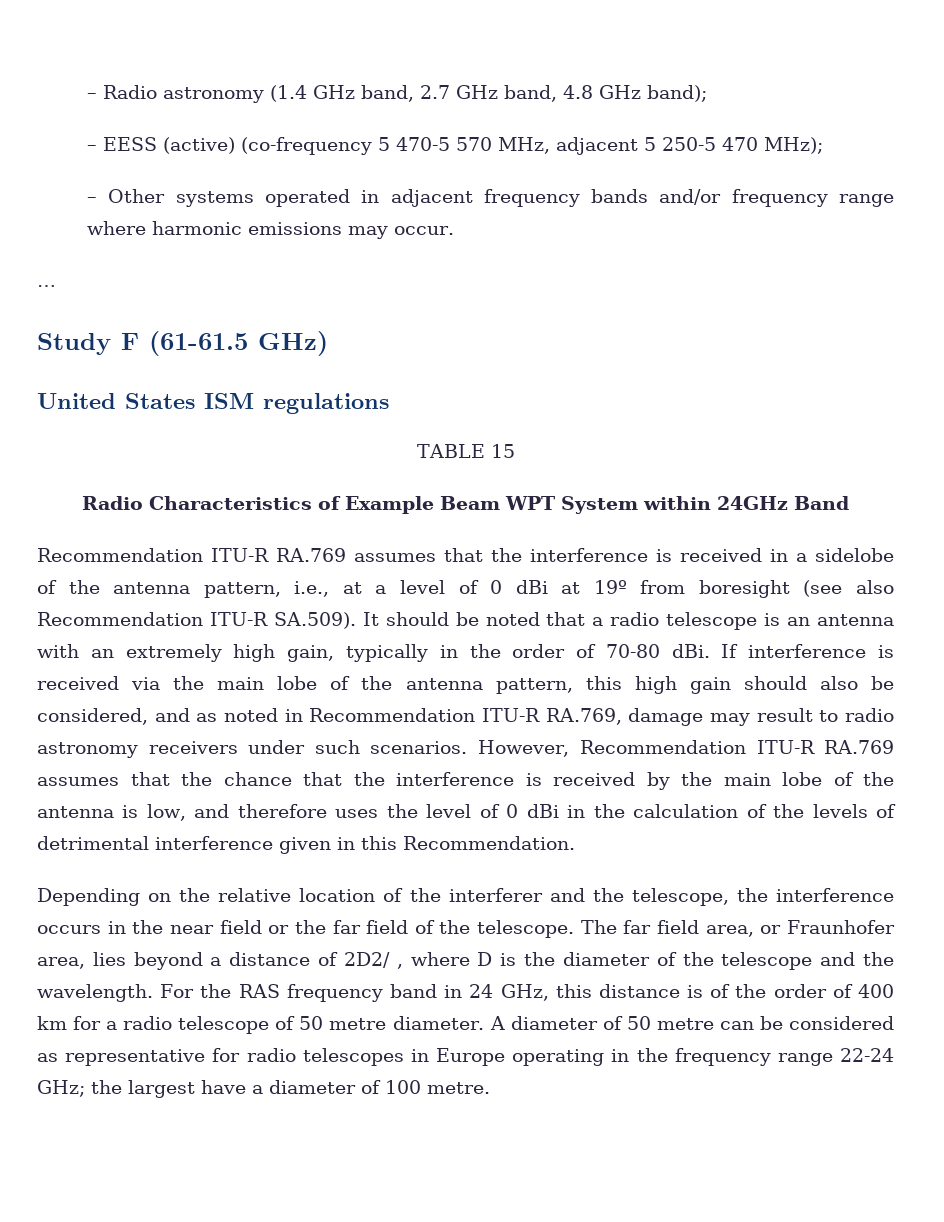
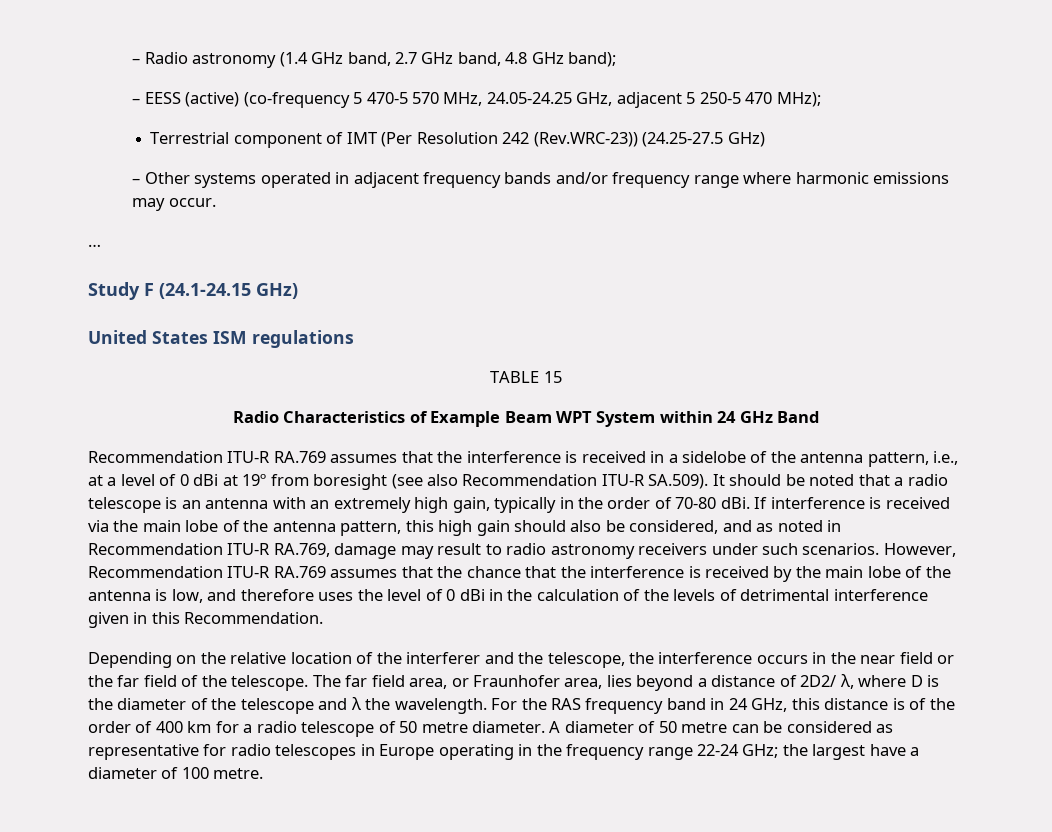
- – EESS (active) (co-frequency 5 470-5 570 MHz, adjacent 5 250-5 470 MHz);
+ – EESS (active) (co-frequency 5 470-5 570 MHz, 24.05-24.25 GHz, adjacent 5 250-5 470 MHz);
+ Terrestrial component of IMT (Per Resolution 242 (Rev.WRC-23)) (24.25-27.5 GHz)
- Study F (61-61.5 GHz)
+ Study F (24.1-24.15 GHz)
- Radio Characteristics of Example Beam WPT System within 24GHz Band
+ Radio Characteristics of Example Beam WPT System within 24 GHz Band
- The far field area, or Fraunhofer area, lies beyond a distance of 2D2/ , where D is the diameter of the telescope and the wavelength.
+ The far field area, or Fraunhofer area, lies beyond a distance of 2D2/ λ, where D is the diameter of the telescope and λ the wavelength.

